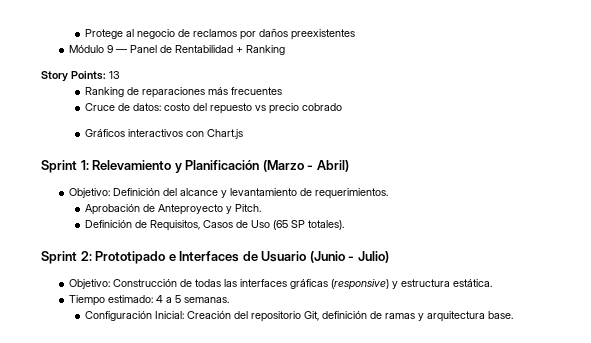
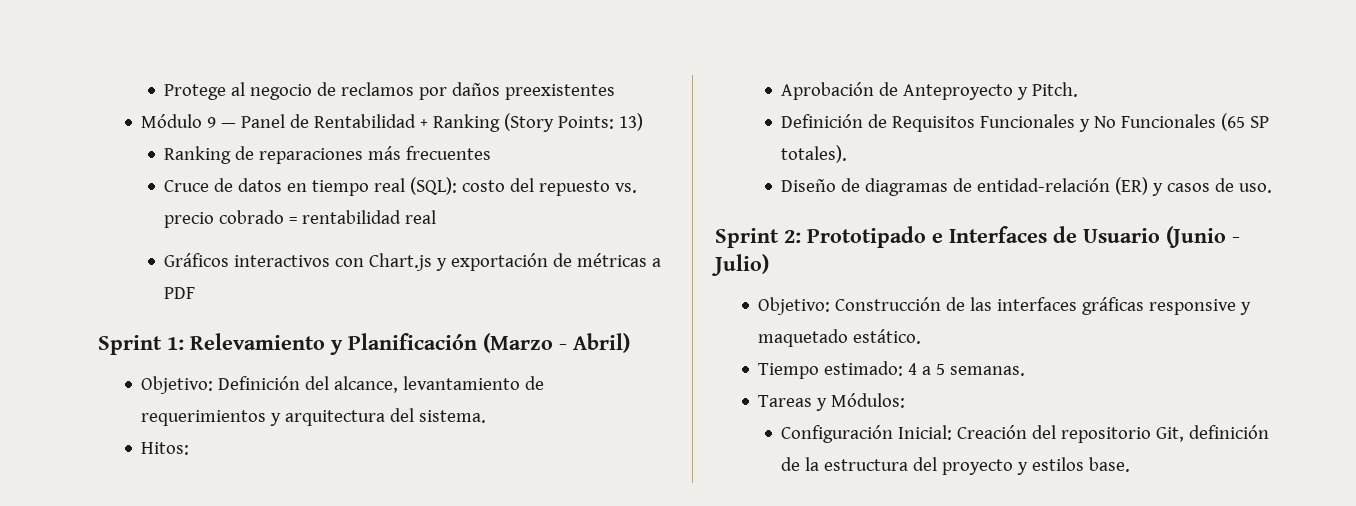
- Módulo 9 — Panel de Rentabilidad + Ranking
- Story Points: 13
+ Módulo 9 — Panel de Rentabilidad + Ranking (Story Points: 13)
- Cruce de datos: costo del repuesto vs precio cobrado
+ Cruce de datos en tiempo real (SQL): costo del repuesto vs. precio cobrado = rentabilidad real
- Gráficos interactivos con Chart.js
+ Gráficos interactivos con Chart.js y exportación de métricas a PDF
- Objetivo: Definición del alcance y levantamiento de requerimientos.
+ Objetivo: Definición del alcance, levantamiento de requerimientos y arquitectura del sistema.
+ Hitos:
- Definición de Requisitos, Casos de Uso (65 SP totales).
+ Definición de Requisitos Funcionales y No Funcionales (65 SP totales).
+ Diseño de diagramas de entidad-relación (ER) y casos de uso.
- Objetivo: Construcción de todas las interfaces gráficas (responsive) y estructura estática.
+ Objetivo: Construcción de las interfaces gráficas responsive y maquetado estático.
+ Tareas y Módulos:
- Configuración Inicial: Creación del repositorio Git, definición de ramas y arquitectura base.
+ Configuración Inicial: Creación del repositorio Git, definición de la estructura del proyecto y estilos base.

